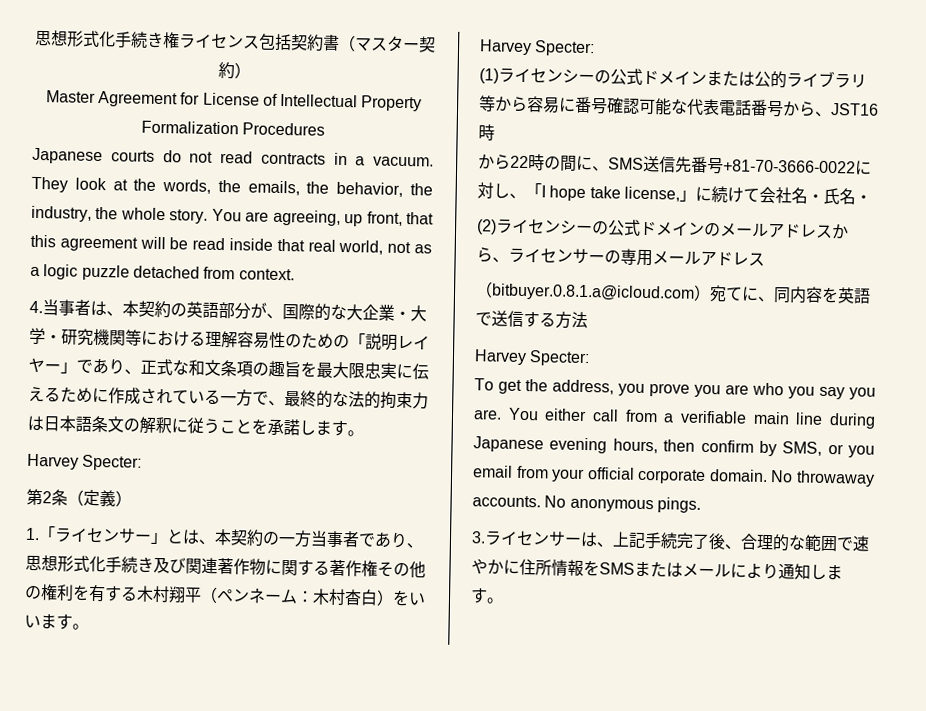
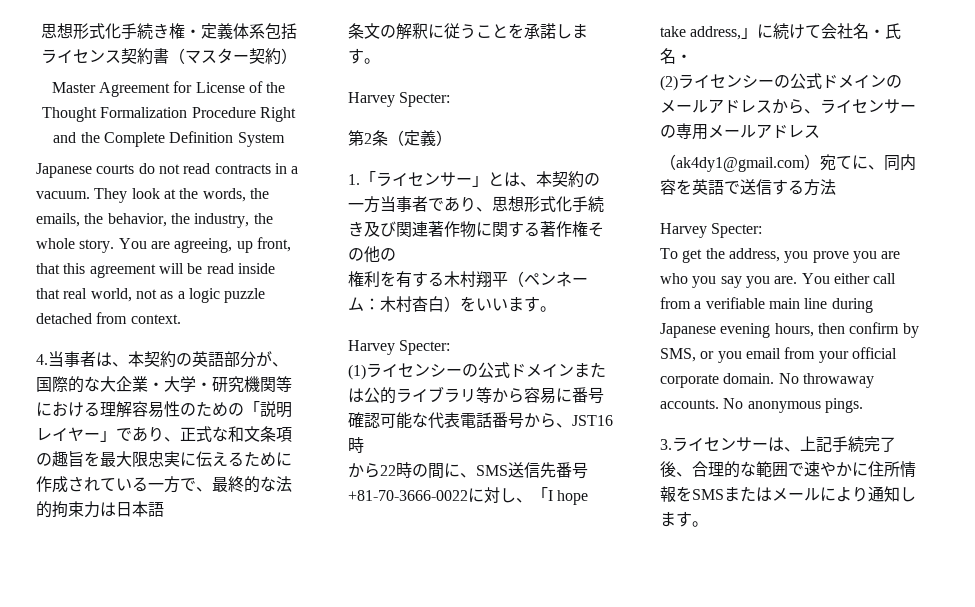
- 思想形式化手続き権ライセンス包括契約書（マスター契約）
+ 思想形式化手続き権・定義体系包括ライセンス契約書（マスター契約）
- Master Agreement for License of Intellectual Property Formalization Procedures
+ Master Agreement for License of the Thought Formalization Procedure Right and the Complete Definition System
- 4.当事者は、本契約の英語部分が、国際的な大企業・大学・研究機関等における理解容易性のための「説明レイヤー」であり、正式な和文条項の趣旨を最大限忠実に伝えるために作成されている一方で、最終的な法的拘束力は日本語条文の解釈に従うことを承諾します。
+ 4.当事者は、本契約の英語部分が、国際的な大企業・大学・研究機関等における理解容易性のための「説明レイヤー」であり、正式な和文条項の趣旨を最大限忠実に伝えるために作成されている一方で、最終的な法的拘束力は日本語
+ 条文の解釈に従うことを承諾します。
- 1.「ライセンサー」とは、本契約の一方当事者であり、思想形式化手続き及び関連著作物に関する著作権その他の権利を有する木村翔平（ペンネーム：木村杳白）をいいます。
+ 1.「ライセンサー」とは、本契約の一方当事者であり、思想形式化手続き及び関連著作物に関する著作権その他の
+ 権利を有する木村翔平（ペンネーム：木村杳白）をいいます。
- から22時の間に、SMS送信先番号+81-70-3666-0022に対し、「I hope take license,」に続けて会社名・氏名・
+ から22時の間に、SMS送信先番号+81-70-3666-0022に対し、「I hope take address,」に続けて会社名・氏名・
- （bitbuyer.0.8.1.a@icloud.com）宛てに、同内容を英語で送信する方法
+ （ak4dy1@gmail.com）宛てに、同内容を英語で送信する方法

